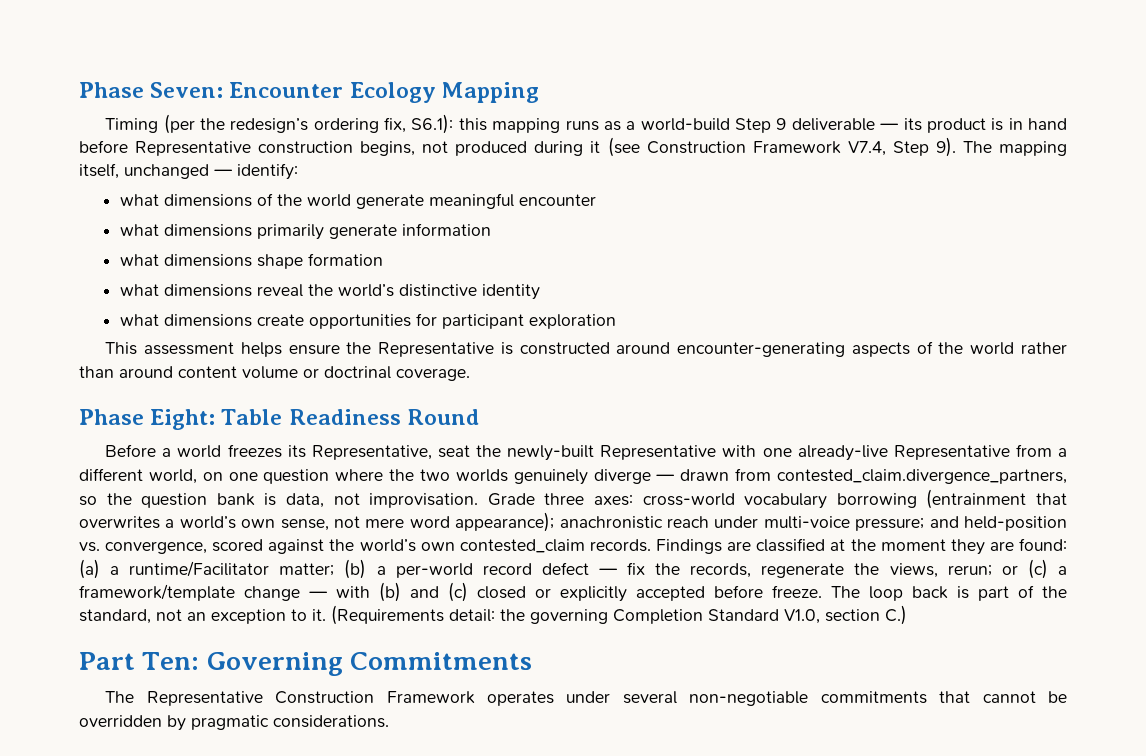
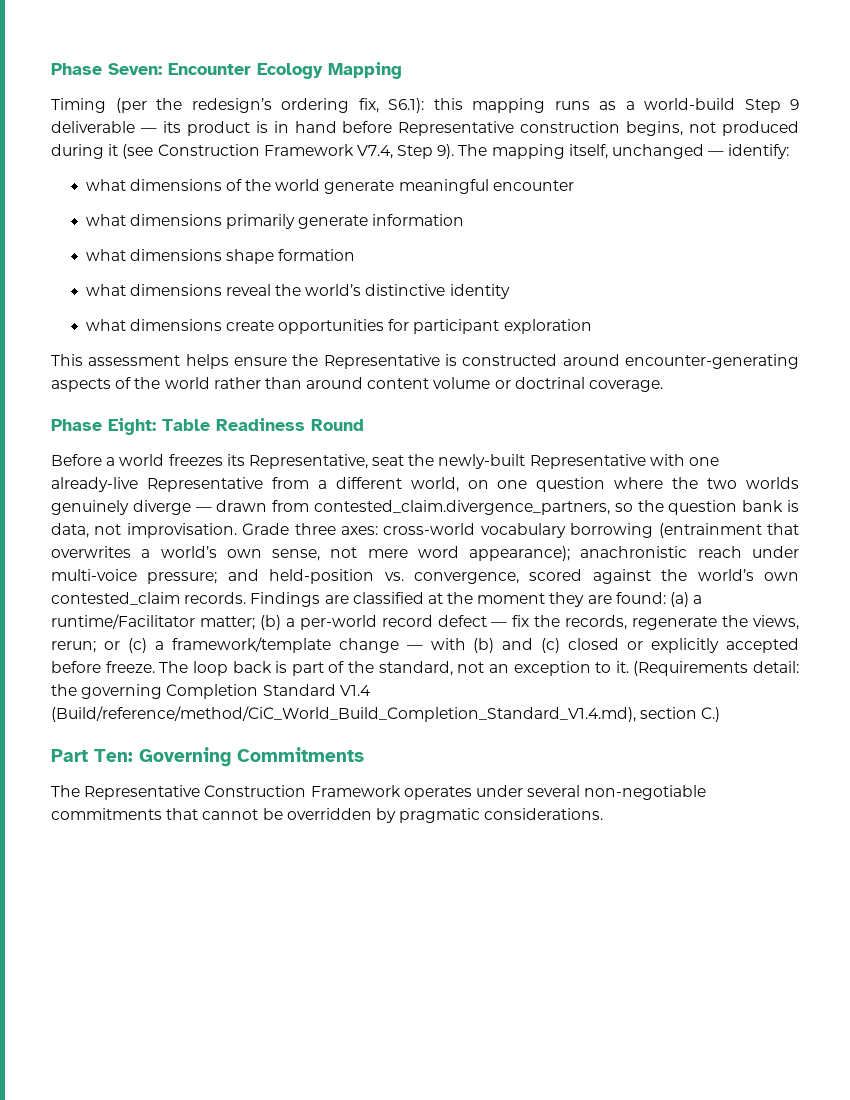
- (Requirements detail: the governing Completion Standard V1.0, section C.)
+ (Requirements detail: the governing Completion Standard V1.4 (Build/reference/method/CiC_World_Build_Completion_Standard_V1.4.md), section C.)

